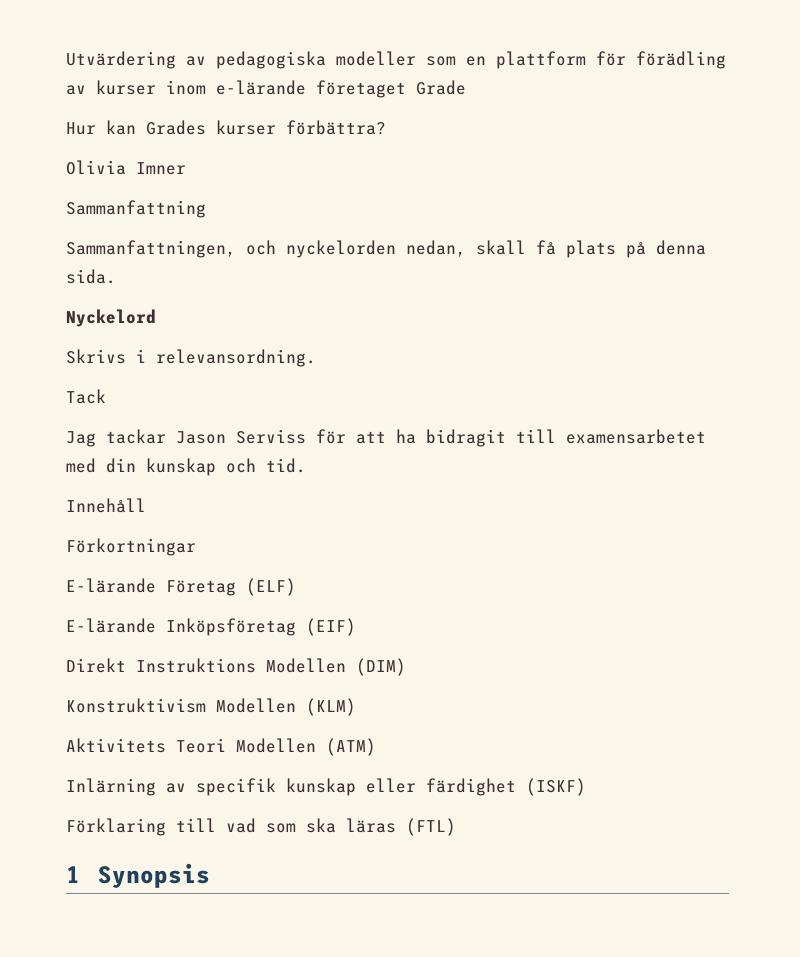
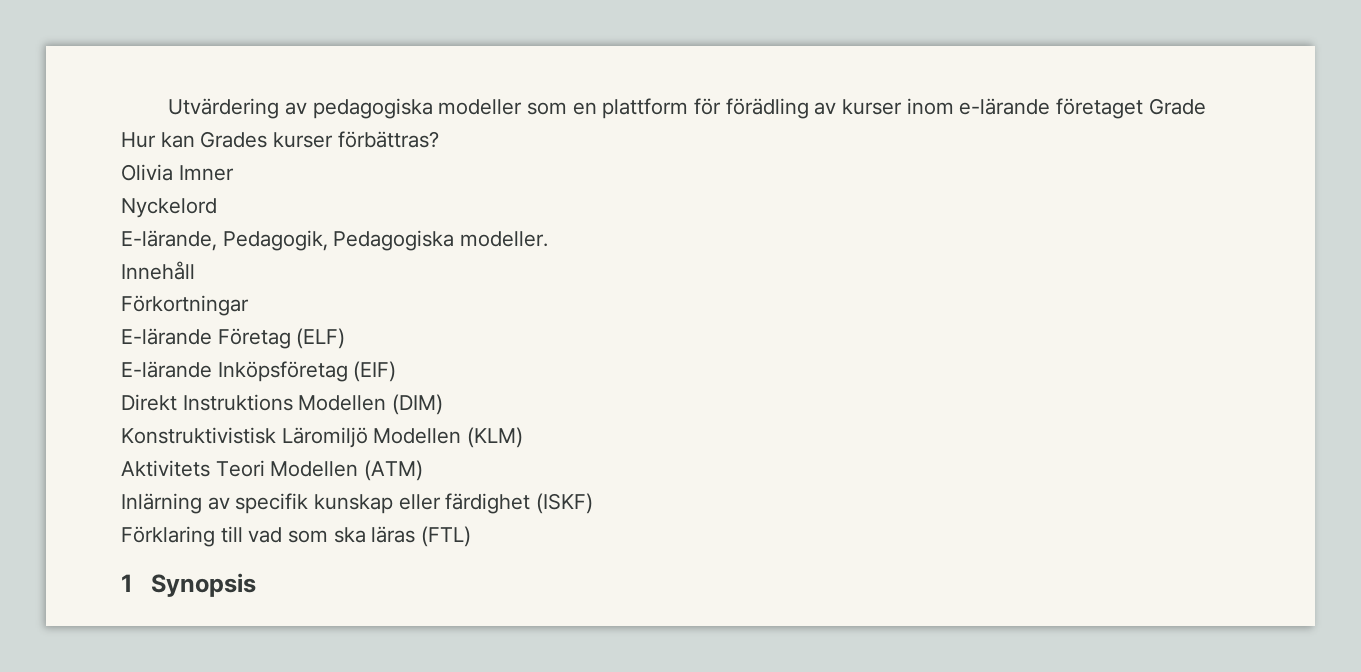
- Hur kan Grades kurser förbättra?
+ Hur kan Grades kurser förbättras?
- Sammanfattning
- Sammanfattningen, och nyckelorden nedan, skall få plats på denna sida.
  Nyckelord
- Skrivs i relevansordning.
- Tack
- Jag tackar Jason Serviss för att ha bidragit till examensarbetet med din kunskap och tid.
+ E-lärande, Pedagogik, Pedagogiska modeller.
- Konstruktivism Modellen (KLM)
+ Konstruktivistisk Läromiljö Modellen (KLM)

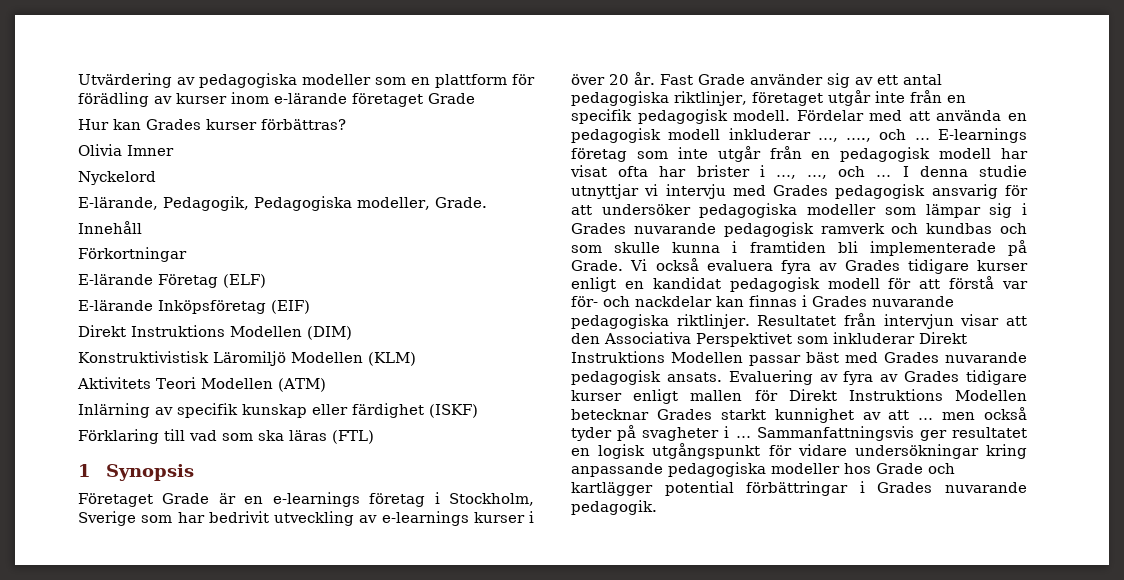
- E-lärande, Pedagogik, Pedagogiska modeller.
+ E-lärande, Pedagogik, Pedagogiska modeller, Grade.
+ Företaget Grade är en e-learnings företag i Stockholm, Sverige som har bedrivit utveckling av e-learnings kurser i över 20 år. Fast Grade använder sig av ett antal pedagogiska riktlinjer, företaget utgår inte från en specifik pedagogisk modell. Fördelar med att använda en pedagogisk modell inkluderar …, …., och … E-learnings företag som inte utgår från en pedagogisk modell har visat ofta har brister i …, …, och … I denna studie utnyttjar vi intervju med Grades pedagogisk ansvarig för att undersöker pedagogiska modeller som lämpar sig i Grades nuvarande pedagogisk ramverk och kundbas och som skulle kunna i framtiden bli implementerade på Grade. Vi också evaluera fyra av Grades tidigare kurser enligt en kandidat pedagogisk modell för att förstå var för- och nackdelar kan finnas i Grades nuvarande pedagogiska riktlinjer. Resultatet från intervjun visar att den Associativa Perspektivet som inkluderar Direkt Instruktions Modellen passar bäst med Grades nuvarande pedagogisk ansats. Evaluering av fyra av Grades tidigare kurser enligt mallen för Direkt Instruktions Modellen betecknar Grades starkt kunnighet av att … men också tyder på svagheter i … Sammanfattningsvis ger resultatet en logisk utgångspunkt för vidare undersökningar kring anpassande pedagogiska modeller hos Grade och kartlägger potential förbättringar i Grades nuvarande pedagogik.

